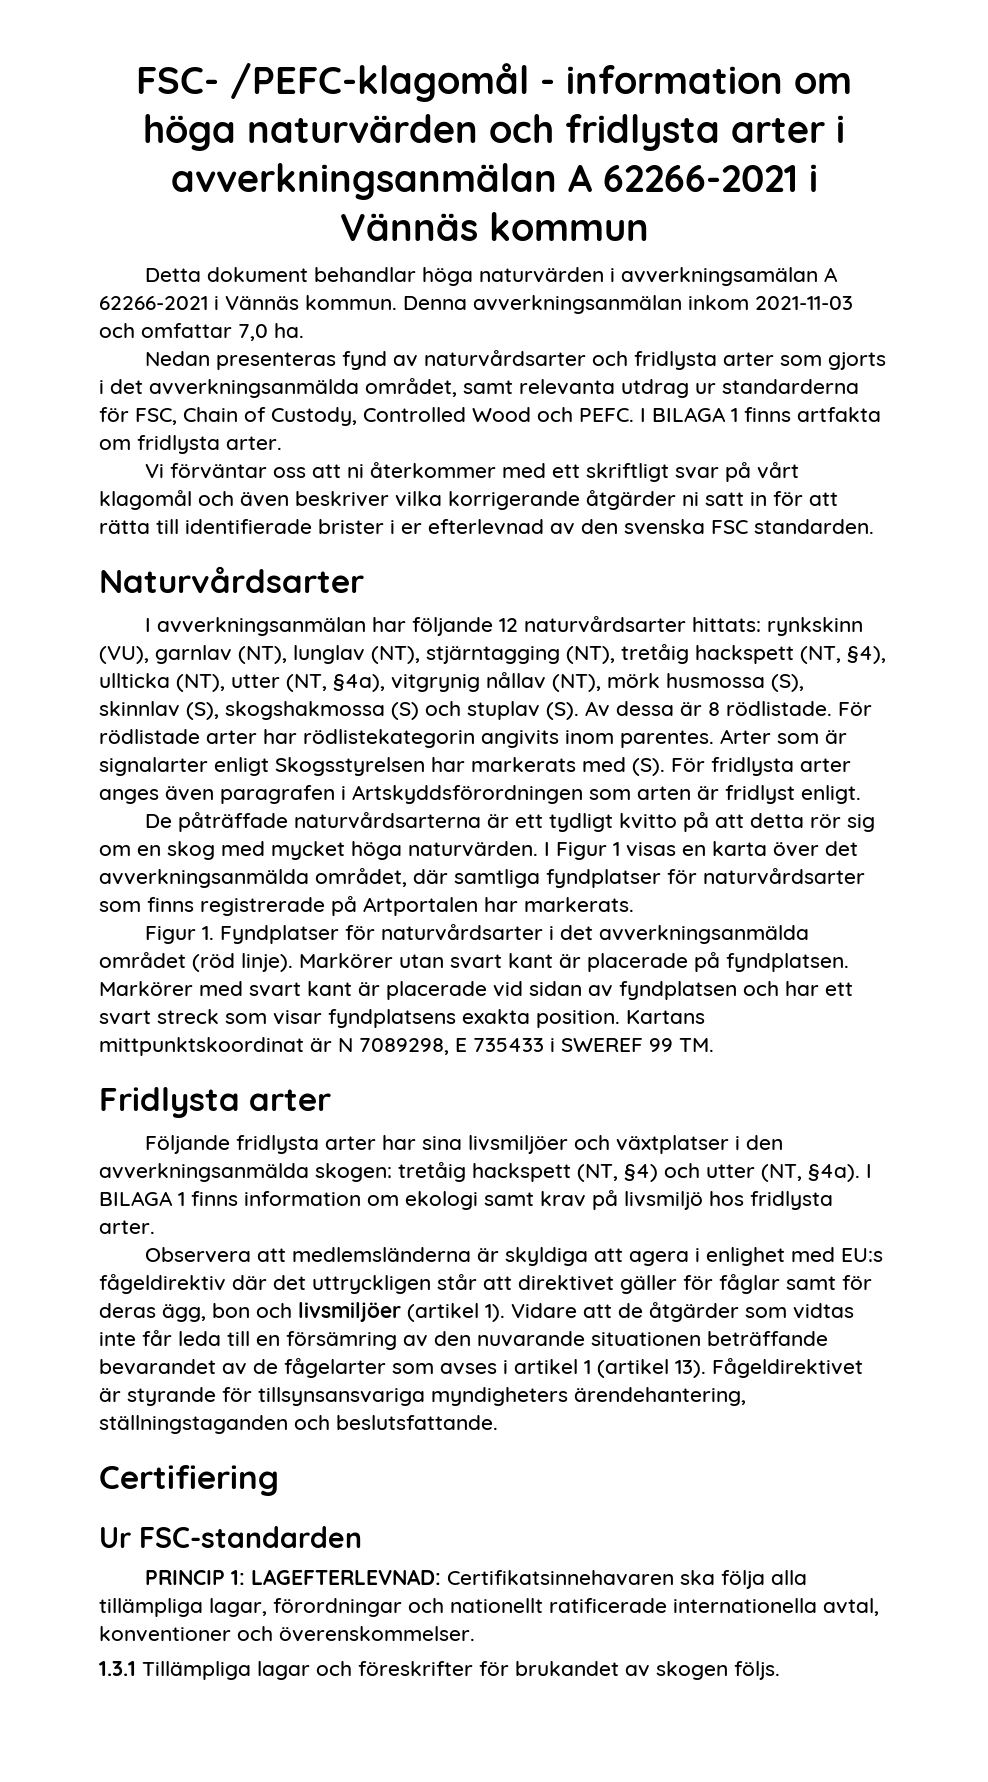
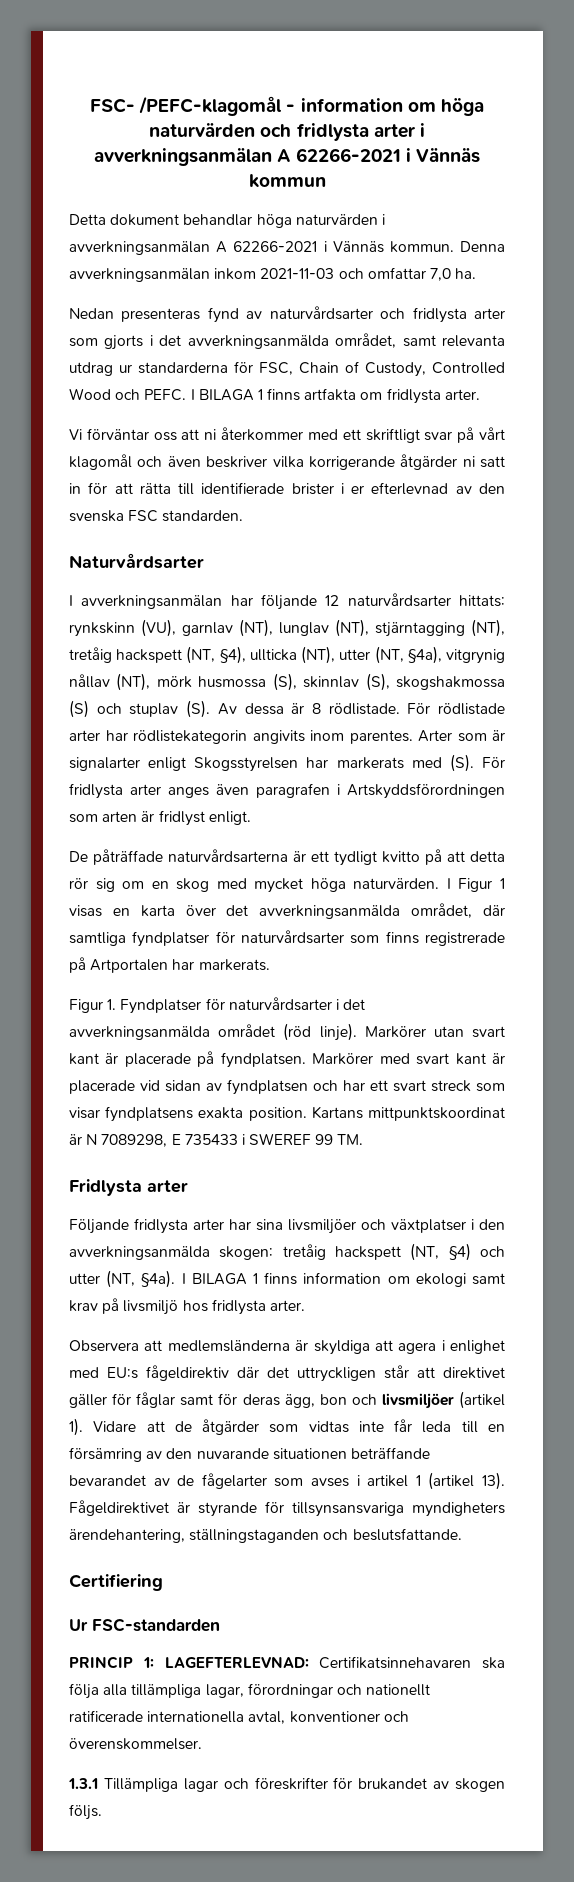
- Detta dokument behandlar höga naturvärden i avverkningsamälan A 62266-2021 i Vännäs kommun.
+ Detta dokument behandlar höga naturvärden i avverkningsanmälan A 62266-2021 i Vännäs kommun.

